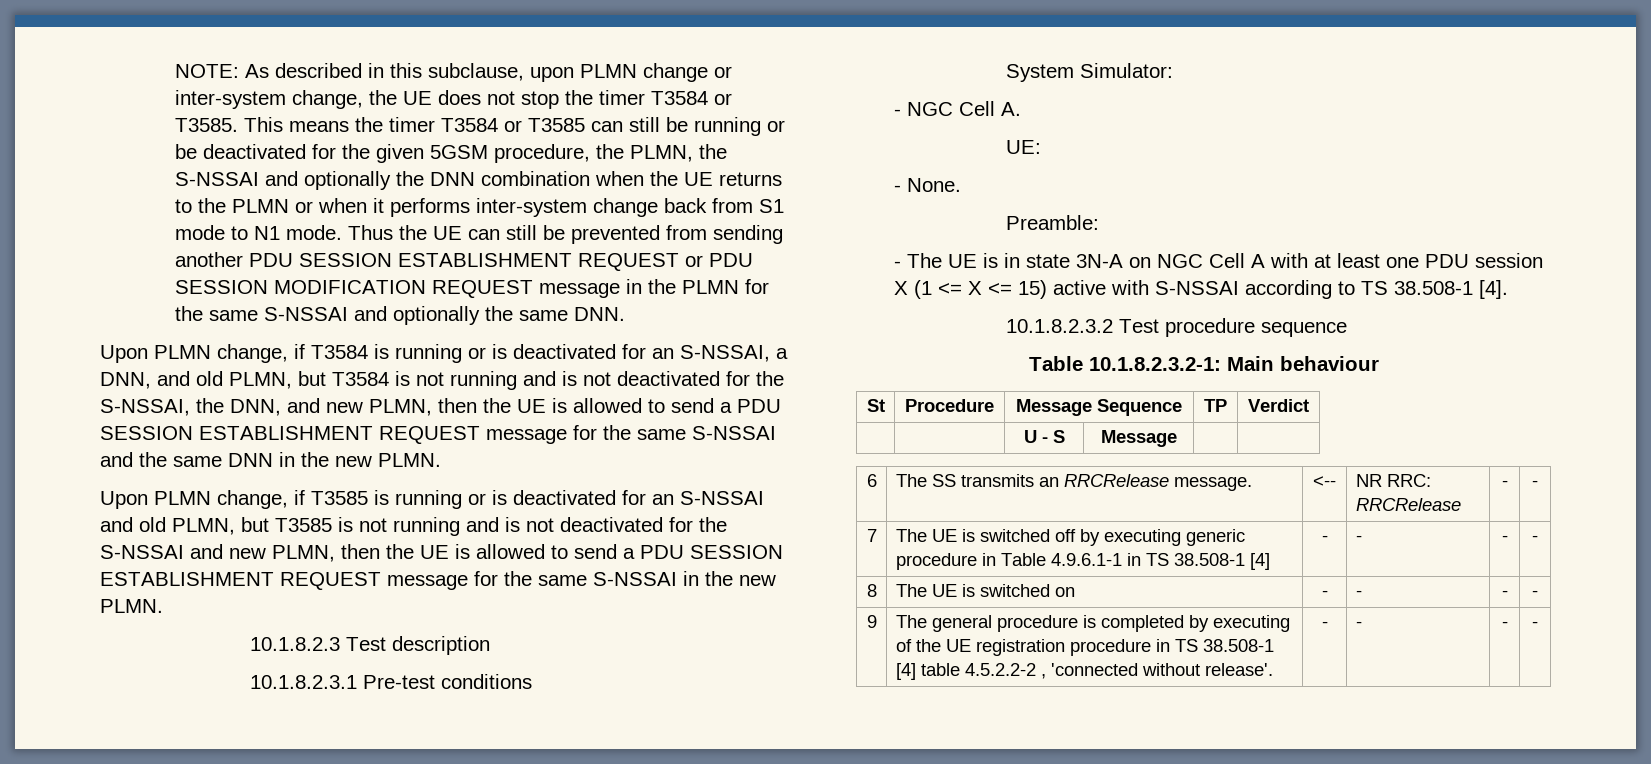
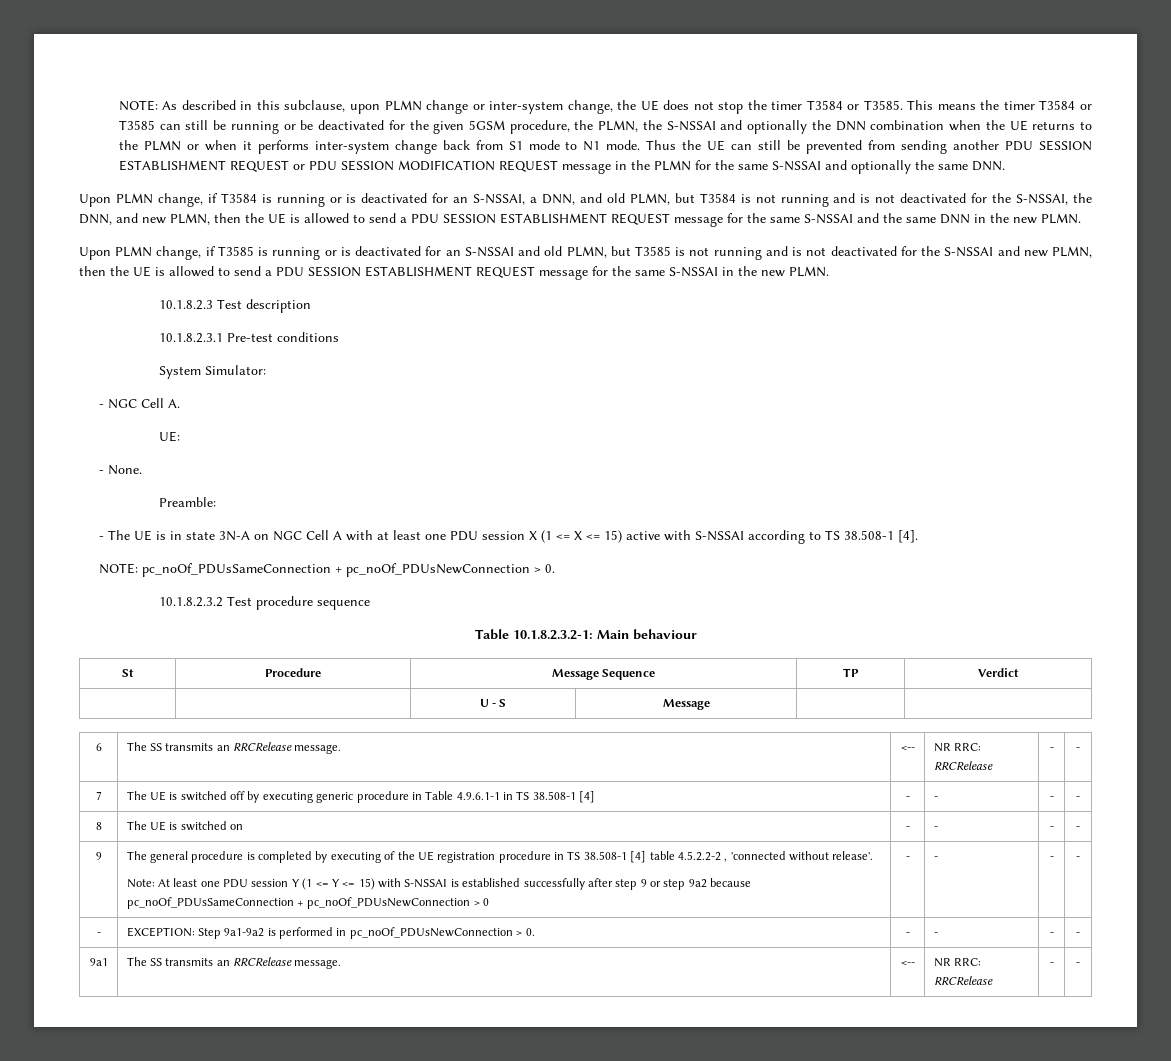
+ NOTE: pc_noOf_PDUsSameConnection + pc_noOf_PDUsNewConnection > 0.
- The general procedure is completed by executing of the UE registration procedure in TS 38.508-1 [4] table 4.5.2.2-2 , 'connected without release'. | - | - | - | -
+ The general procedure is completed by executing of the UE registration procedure in TS 38.508-1 [4] table 4.5.2.2-2 , 'connected without release'.
+ Note: At least one PDU session Y (1 <= Y <= 15) with S-NSSAI is established successfully after step 9 or step 9a2 because pc_noOf_PDUsSameConnection + pc_noOf_PDUsNewConnection > 0 | - | - | - | -
+ - | EXCEPTION: Step 9a1-9a2 is performed in pc_noOf_PDUsNewConnection > 0. | - | - | - | -
+ 9a1 | The SS transmits an RRCRelease message. | <-- | NR RRC: RRCRelease | - | -

